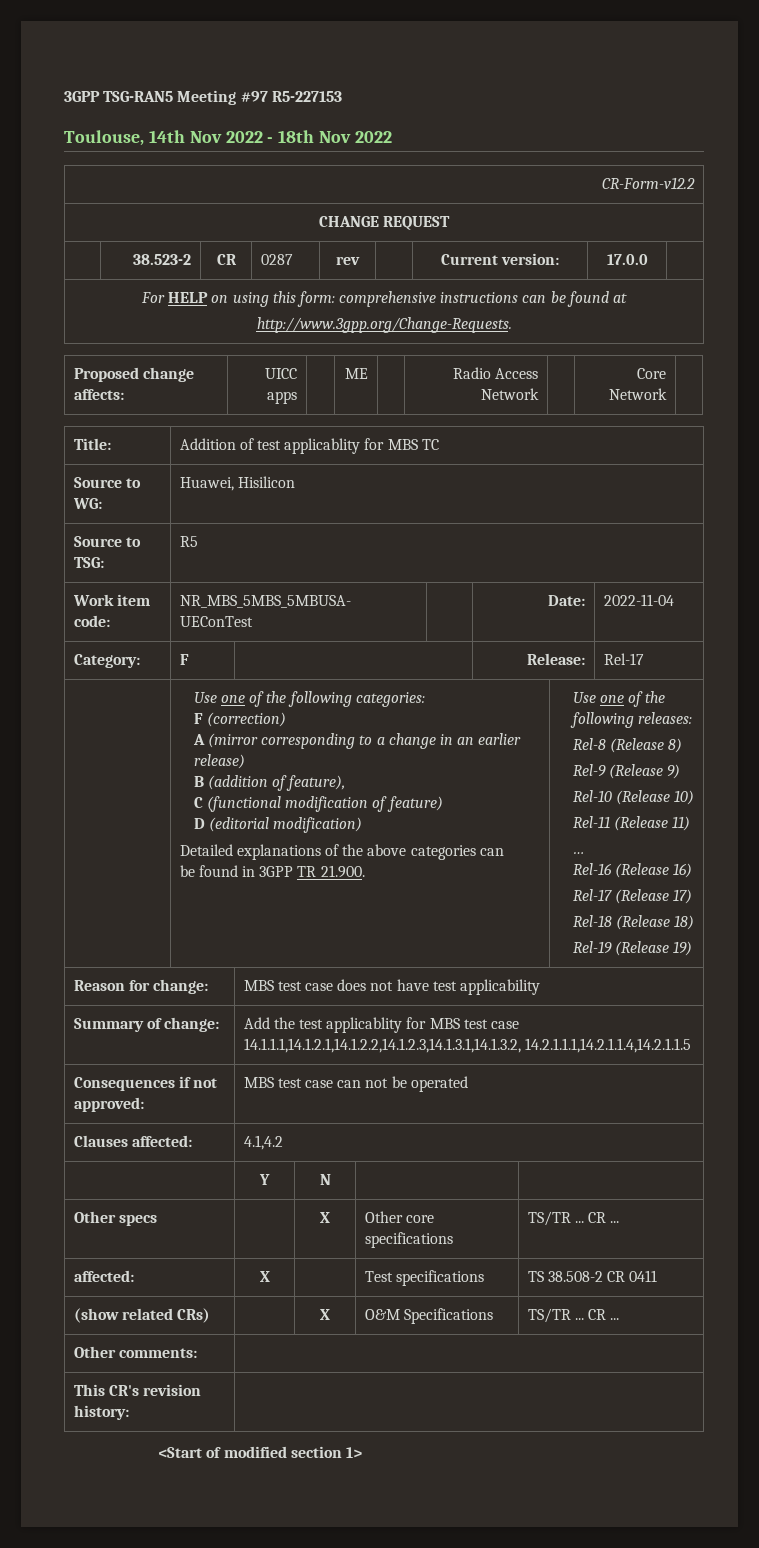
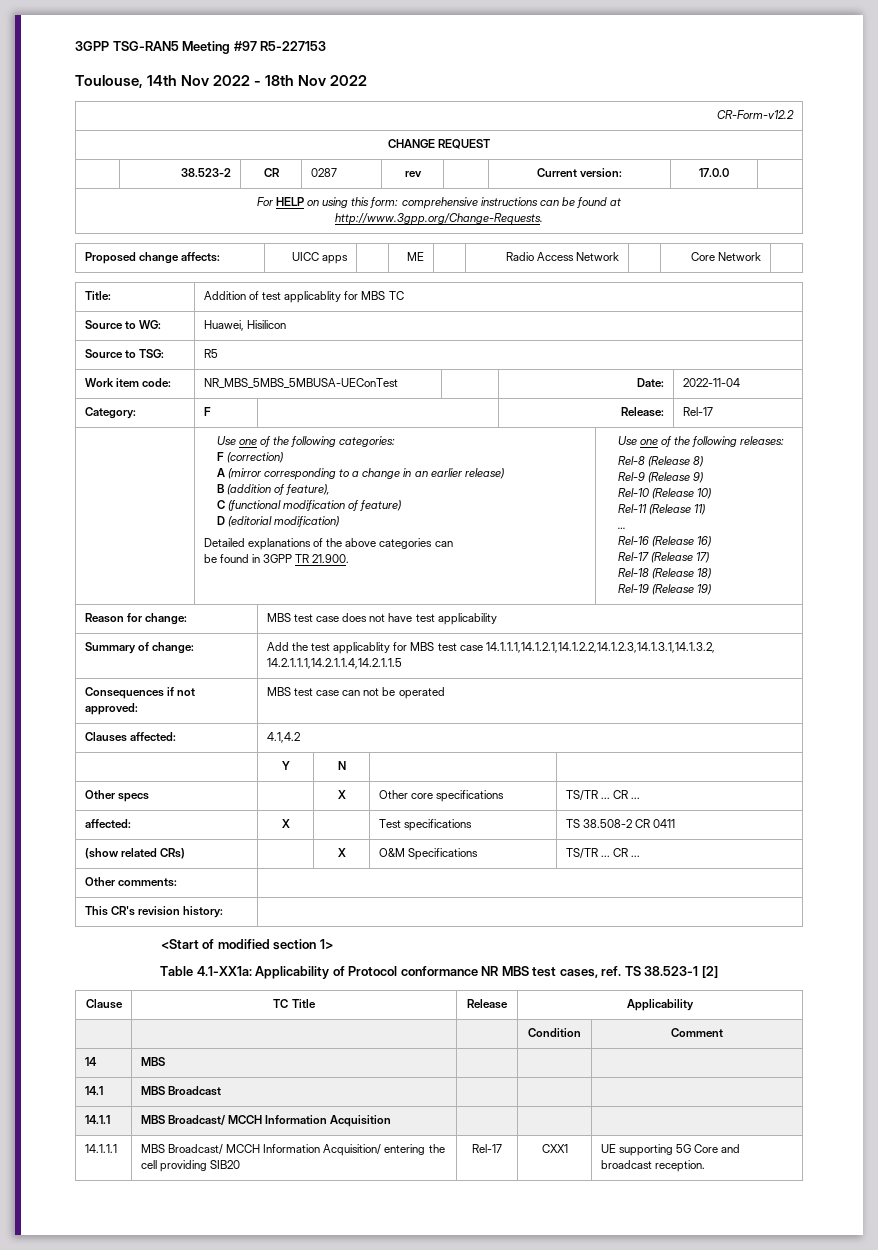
+ Table 4.1-XX1a: Applicability of Protocol conformance NR MBS test cases, ref. TS 38.523-1 [2]
+ Clause | TC Title | Release | Applicability
+ | | | Condition | Comment
+ 14 | MBS | | |
+ 14.1 | MBS Broadcast | | |
+ 14.1.1 | MBS Broadcast/ MCCH Information Acquisition | | |
+ 14.1.1.1 | MBS Broadcast/ MCCH Information Acquisition/ entering the cell providing SIB20 | Rel-17 | CXX1 | UE supporting 5G Core and broadcast reception.

